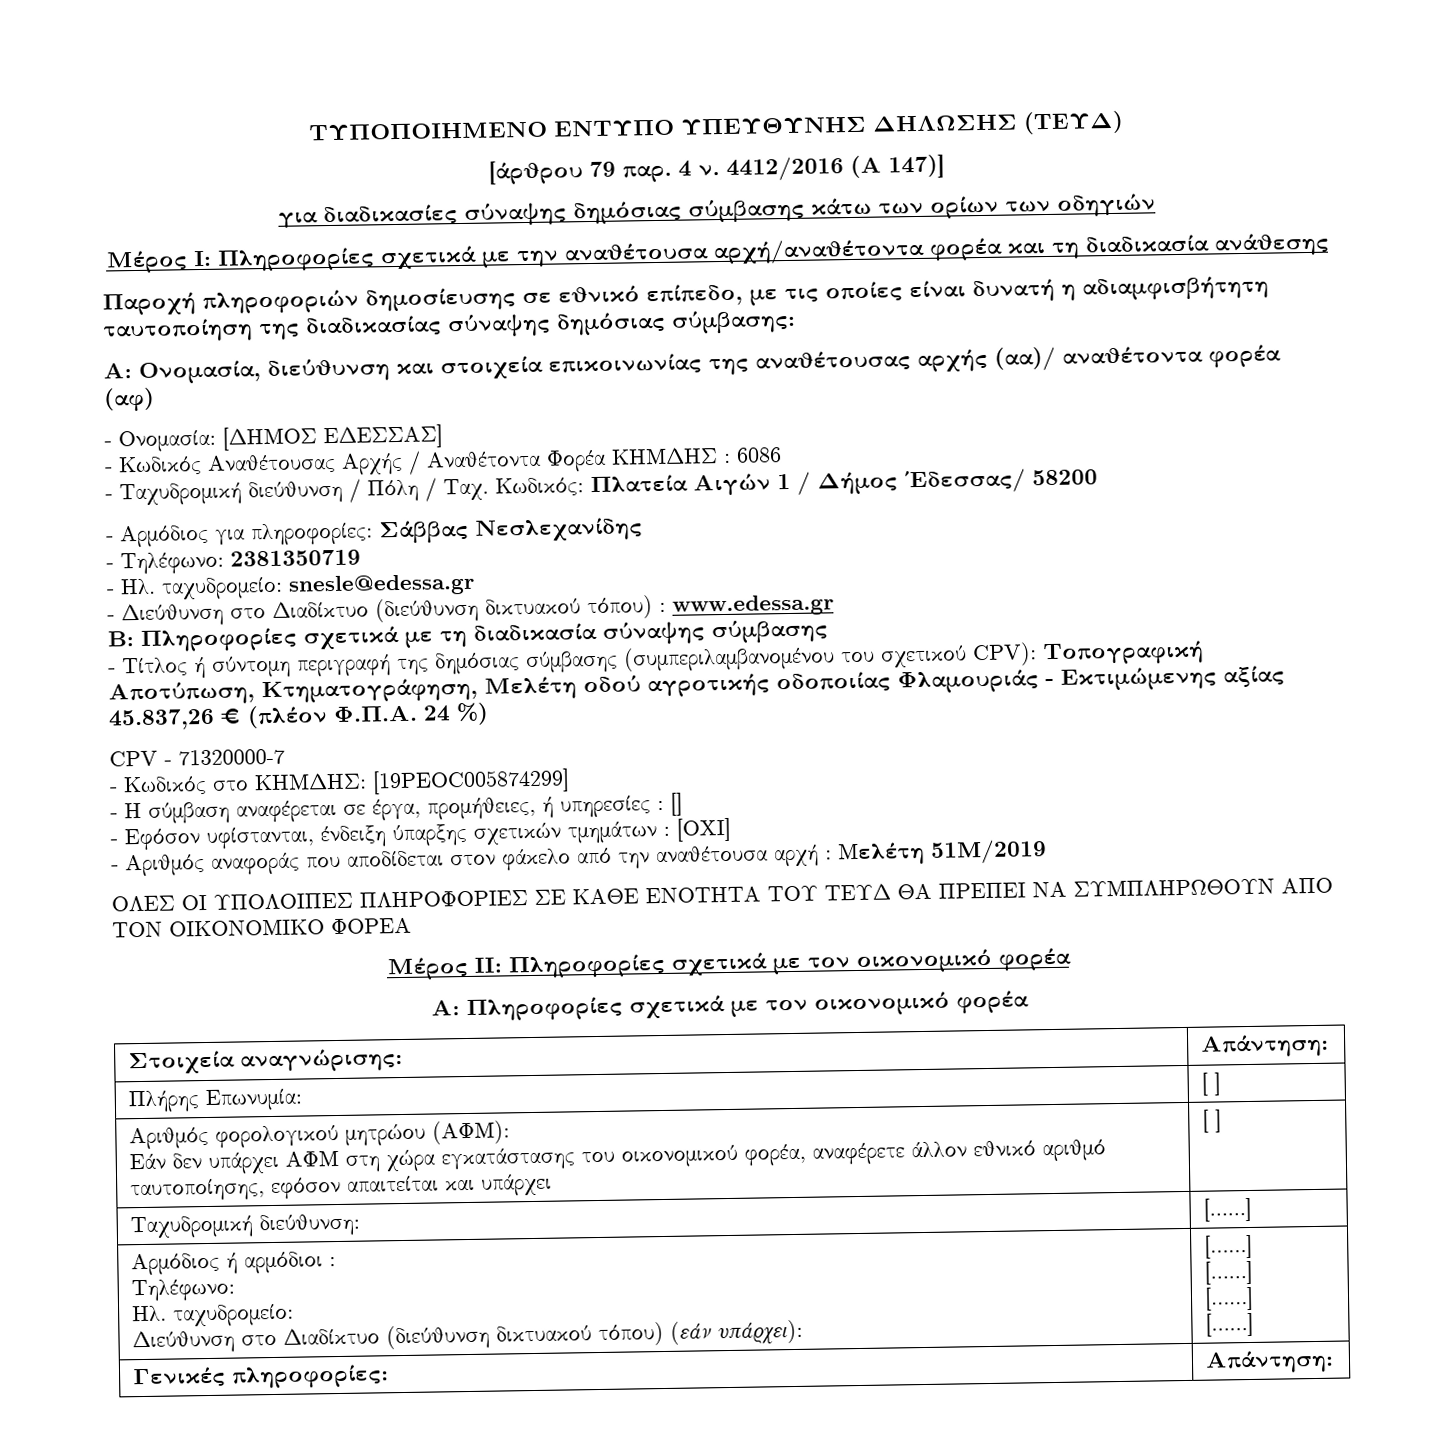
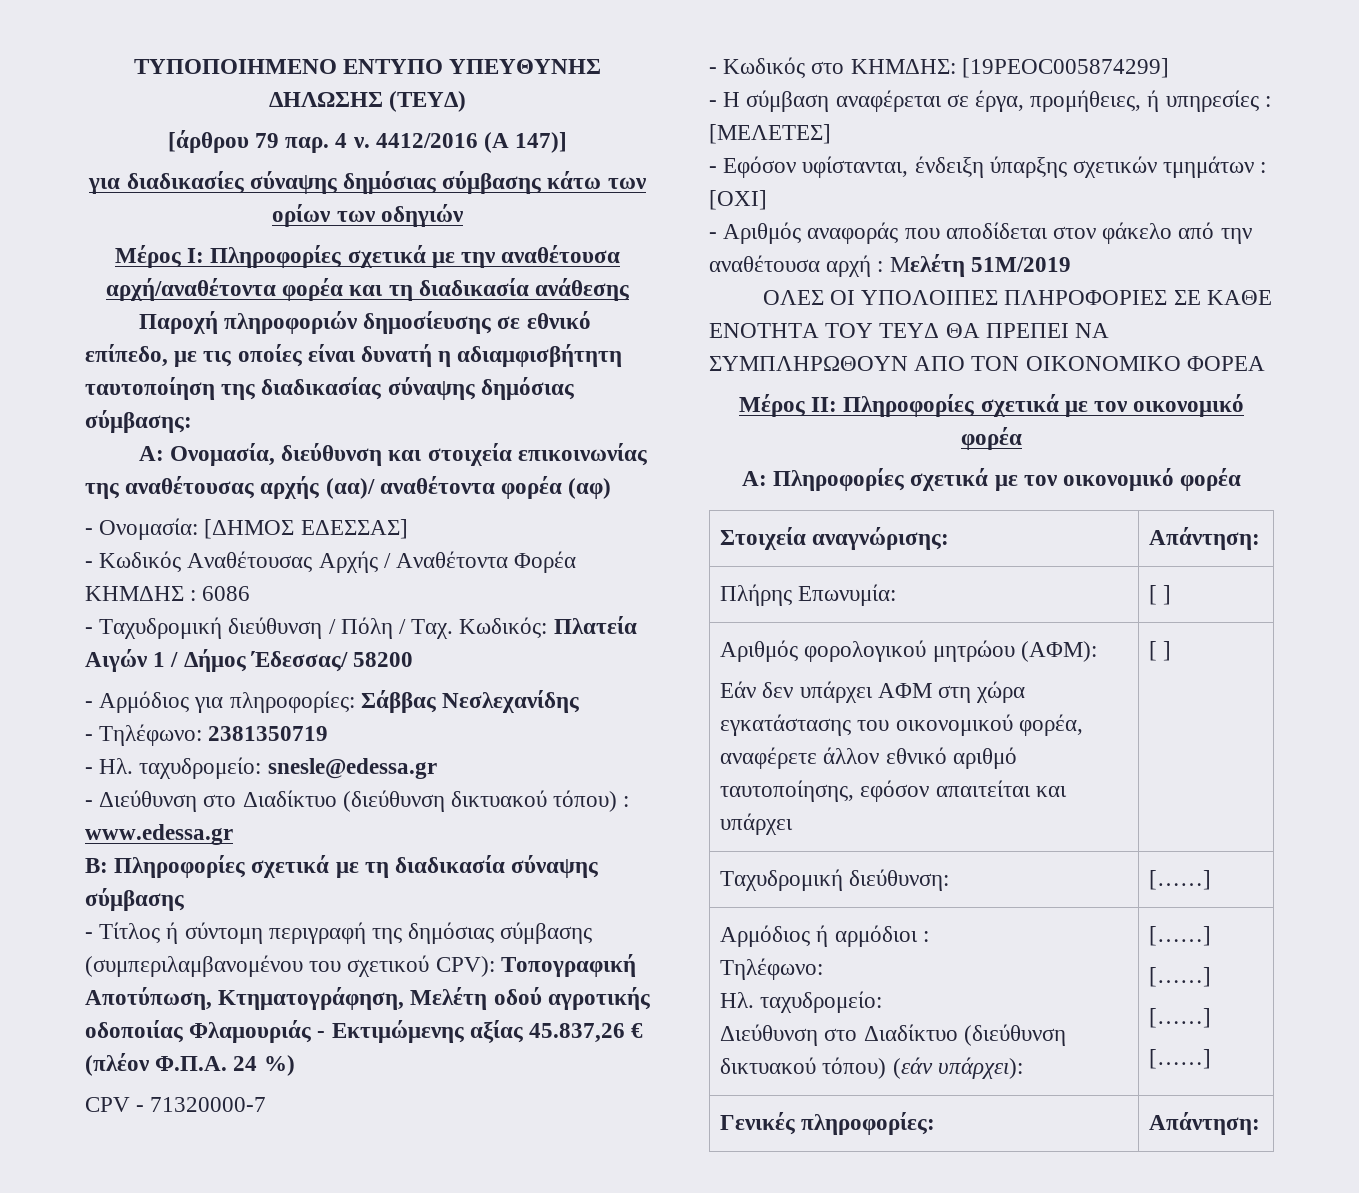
- - Η σύμβαση αναφέρεται σε έργα, προμήθειες, ή υπηρεσίες : []
+ - Η σύμβαση αναφέρεται σε έργα, προμήθειες, ή υπηρεσίες : [ΜΕΛΕΤΕΣ]

